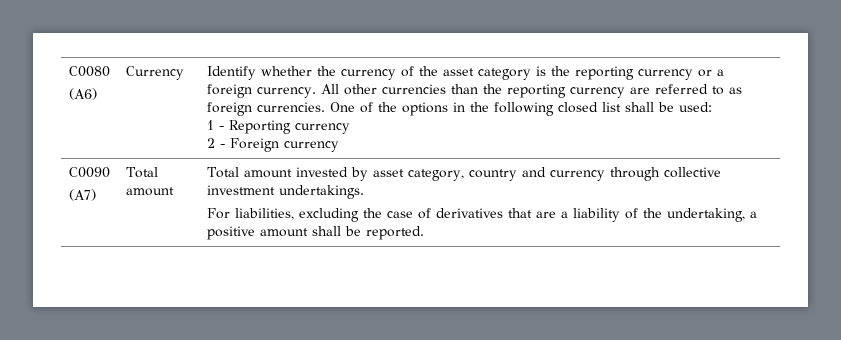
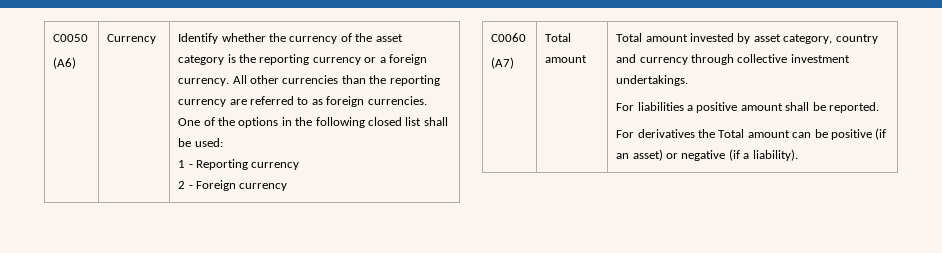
- C0080
+ C0050
- C0090
+ C0060
- For liabilities, excluding the case of derivatives that are a liability of the undertaking, a positive amount shall be reported.
+ For liabilities a positive amount shall be reported.
+ For derivatives the Total amount can be positive (if an asset) or negative (if a liability).

